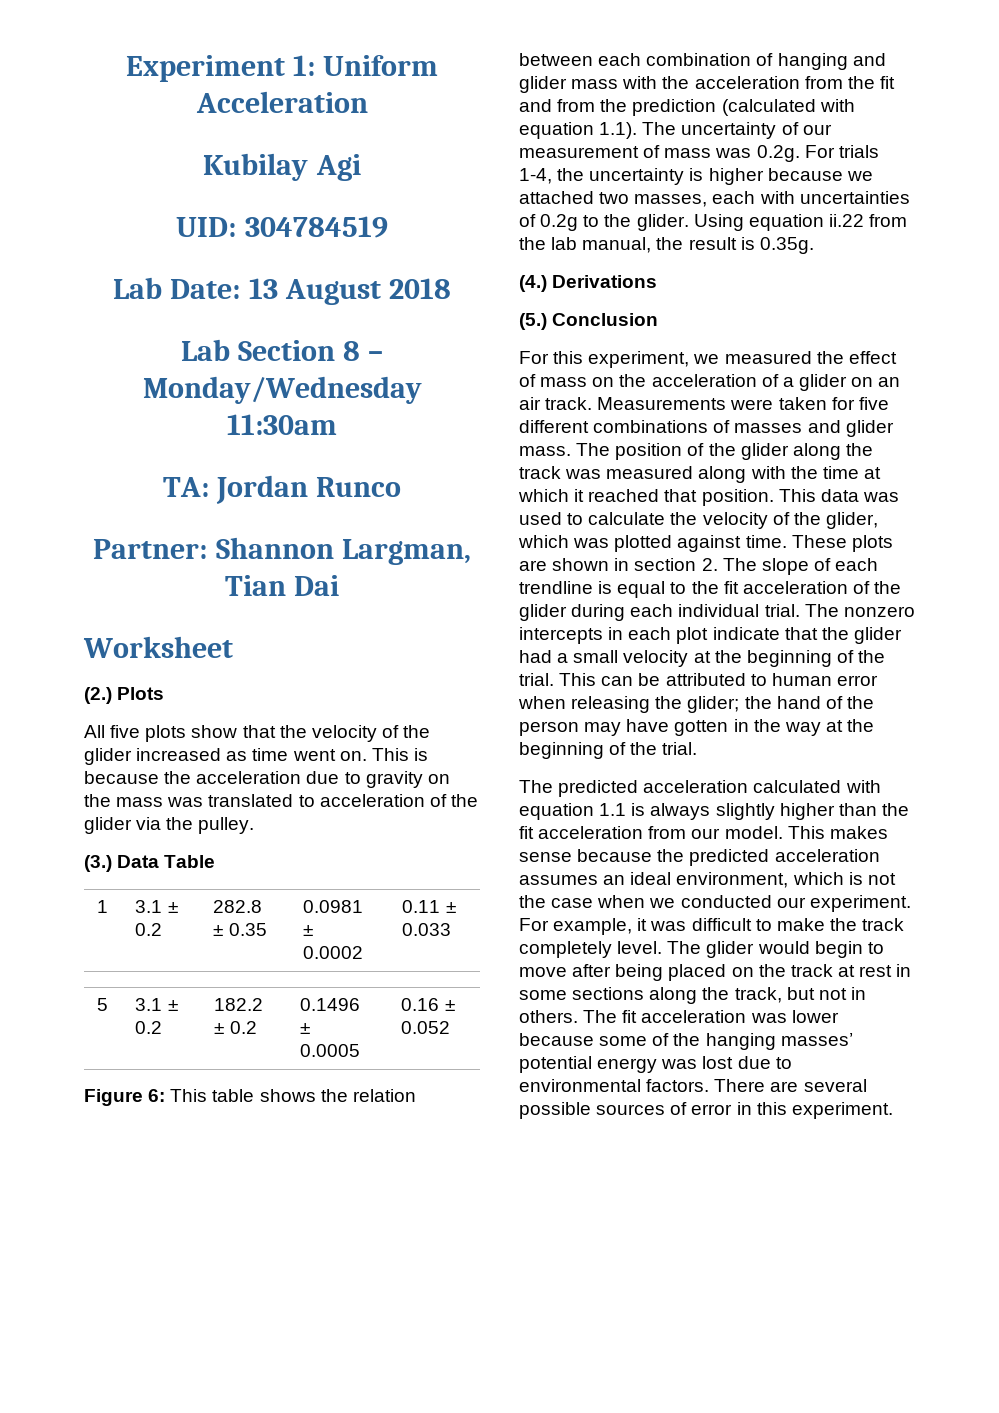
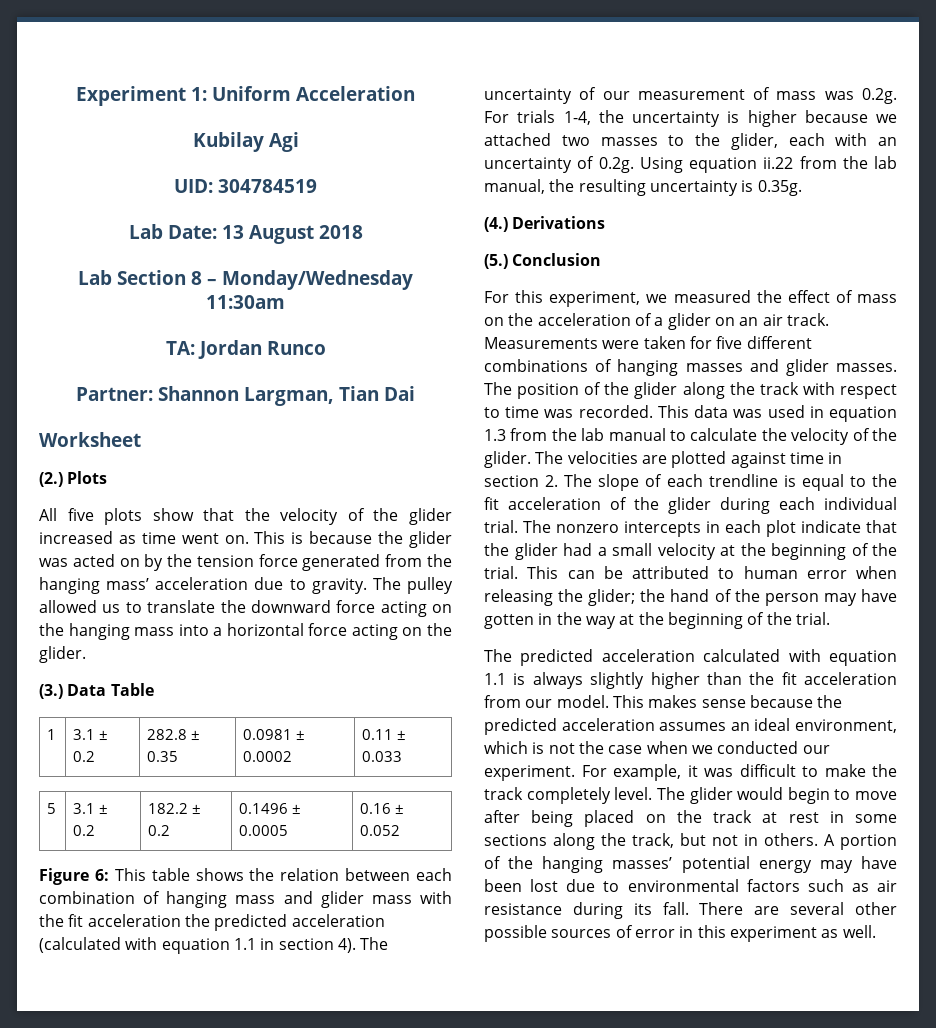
- This is because the acceleration due to gravity on the mass was translated to acceleration of the glider via the pulley.
+ This is because the glider was acted on by the tension force generated from the hanging mass’ acceleration due to gravity. The pulley allowed us to translate the downward force acting on the hanging mass into a horizontal force acting on the glider.
- Figure 6: This table shows the relation between each combination of hanging and glider mass with the acceleration from the fit and from the prediction (calculated with equation 1.1). The uncertainty of our measurement of mass was 0.2g. For trials 1-4, the uncertainty is higher because we attached two masses, each with uncertainties of 0.2g to the glider. Using equation ii.22 from the lab manual, the result is 0.35g.
+ Figure 6: This table shows the relation between each combination of hanging mass and glider mass with the fit acceleration the predicted acceleration (calculated with equation 1.1 in section 4). The uncertainty of our measurement of mass was 0.2g. For trials 1-4, the uncertainty is higher because we attached two masses to the glider, each with an uncertainty of 0.2g. Using equation ii.22 from the lab manual, the resulting uncertainty is 0.35g.
- Measurements were taken for five different combinations of masses and glider mass.
+ Measurements were taken for five different combinations of hanging masses and glider masses.
- The position of the glider along the track was measured along with the time at which it reached that position. This data was used to calculate the velocity of the glider, which was plotted against time. These plots are shown in section 2. The slope of each trendline is equal to the fit acceleration of the glider during each individual trial.
+ The position of the glider along the track with respect to time was recorded. This data was used in equation 1.3 from the lab manual to calculate the velocity of the glider. The velocities are plotted against time in section 2. The slope of each trendline is equal to the fit acceleration of the glider during each individual trial.
- The fit acceleration was lower because some of the hanging masses’ potential energy was lost due to environmental factors.
+ A portion of the hanging masses’ potential energy may have been lost due to environmental factors such as air resistance during its fall.
- There are several possible sources of error in this experiment.
+ There are several other possible sources of error in this experiment as well.

